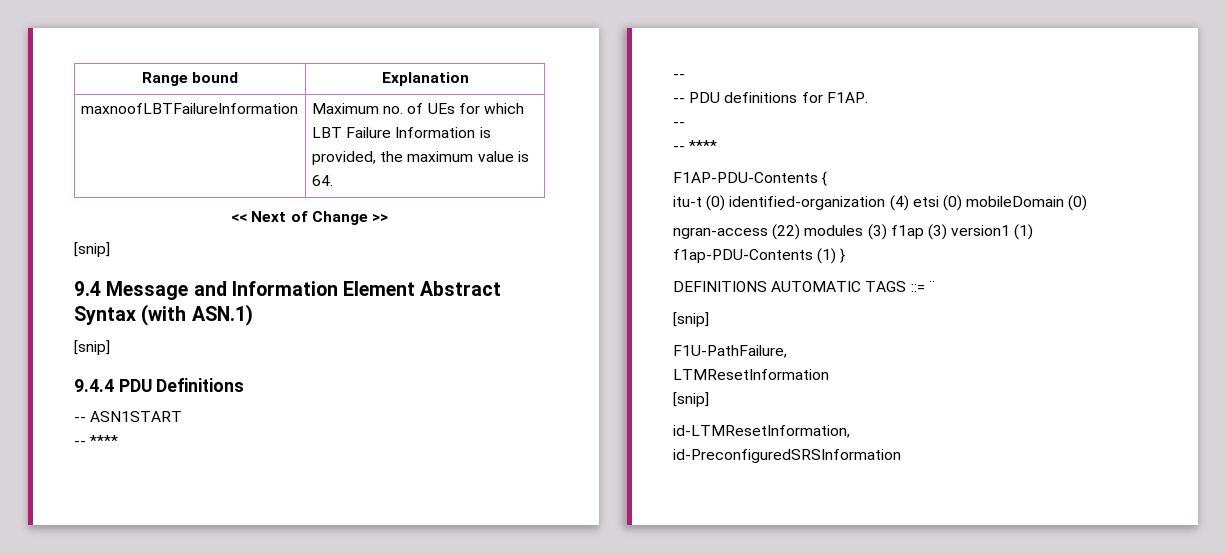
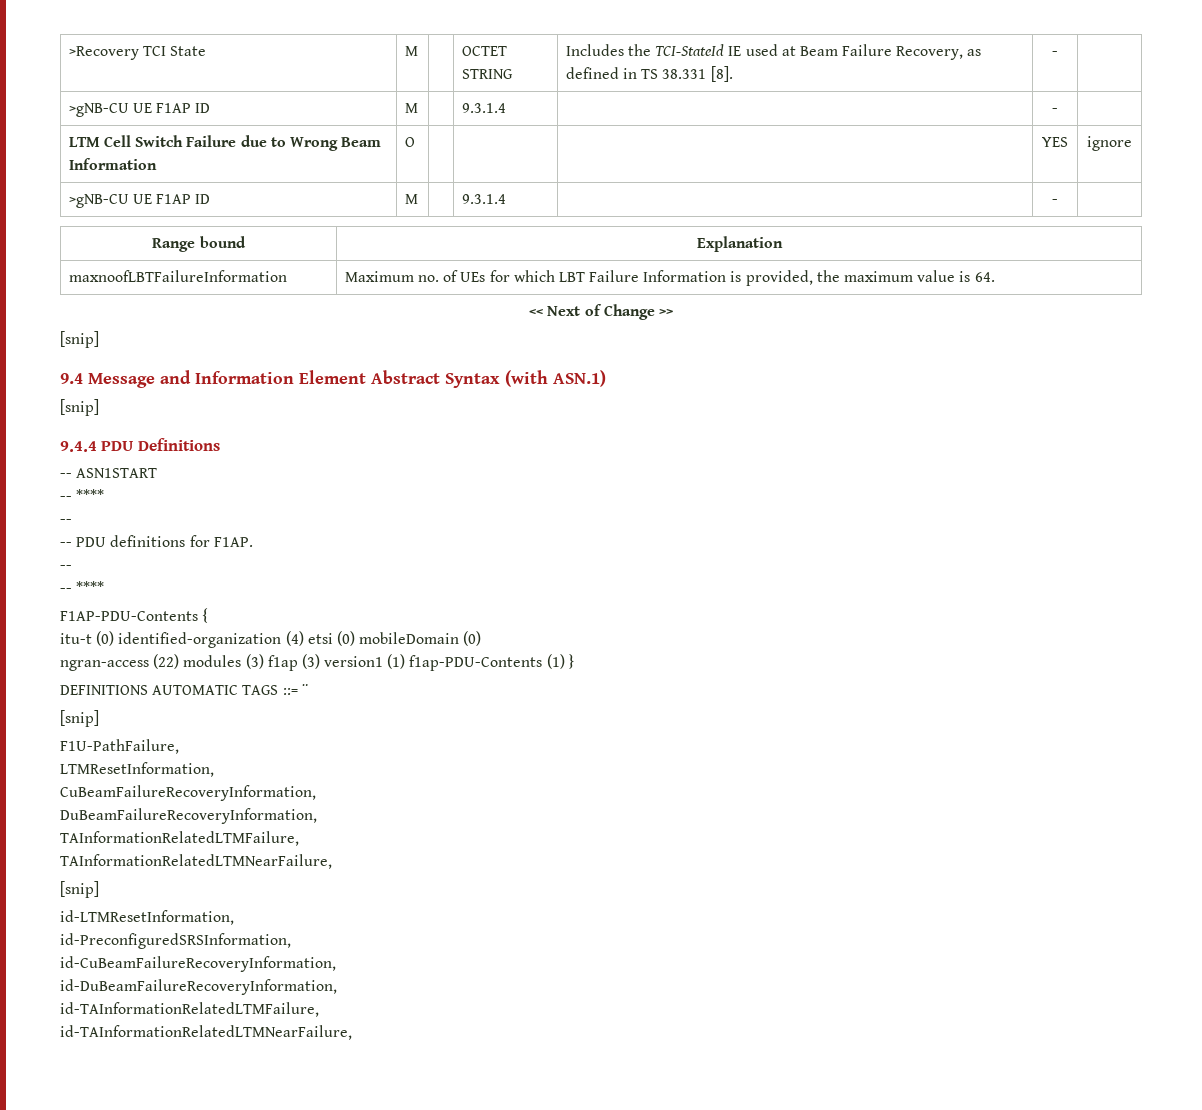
+ >Recovery TCI State | M | | OCTET STRING | Includes the TCI-StateId IE used at Beam Failure Recovery, as defined in TS 38.331 [8]. | - |
+ >gNB-CU UE F1AP ID | M | | 9.3.1.4 | | - |
+ LTM Cell Switch Failure due to Wrong Beam Information | O | | | | YES | ignore
+ >gNB-CU UE F1AP ID | M | | 9.3.1.4 | | - |
- LTMResetInformation
+ LTMResetInformation,
+ CuBeamFailureRecoveryInformation,
+ DuBeamFailureRecoveryInformation,
+ TAInformationRelatedLTMFailure,
+ TAInformationRelatedLTMNearFailure,
  [snip]
  id-LTMResetInformation,
- id-PreconfiguredSRSInformation
+ id-PreconfiguredSRSInformation,
+ id-CuBeamFailureRecoveryInformation,
+ id-DuBeamFailureRecoveryInformation,
+ id-TAInformationRelatedLTMFailure,
+ id-TAInformationRelatedLTMNearFailure,

